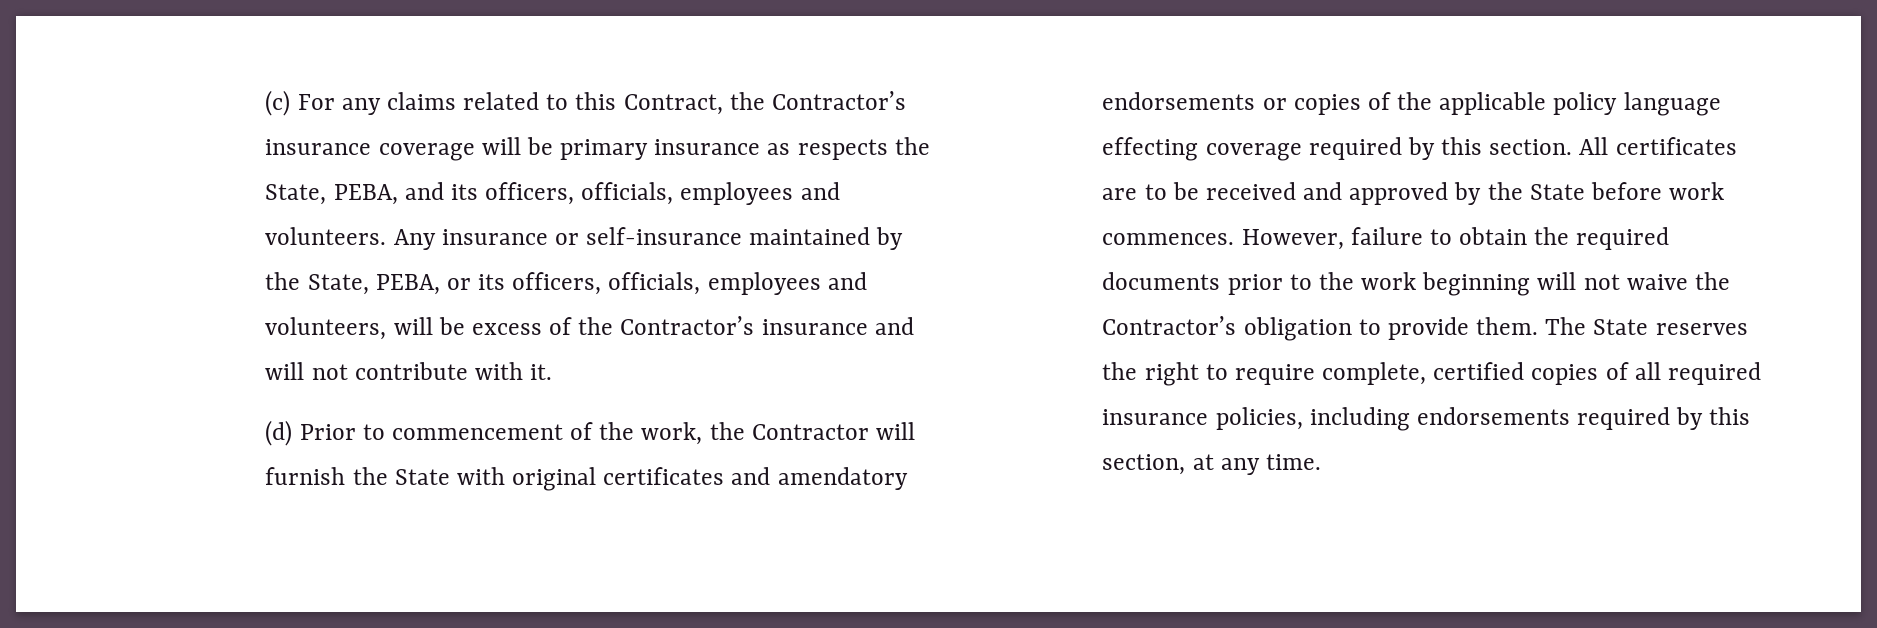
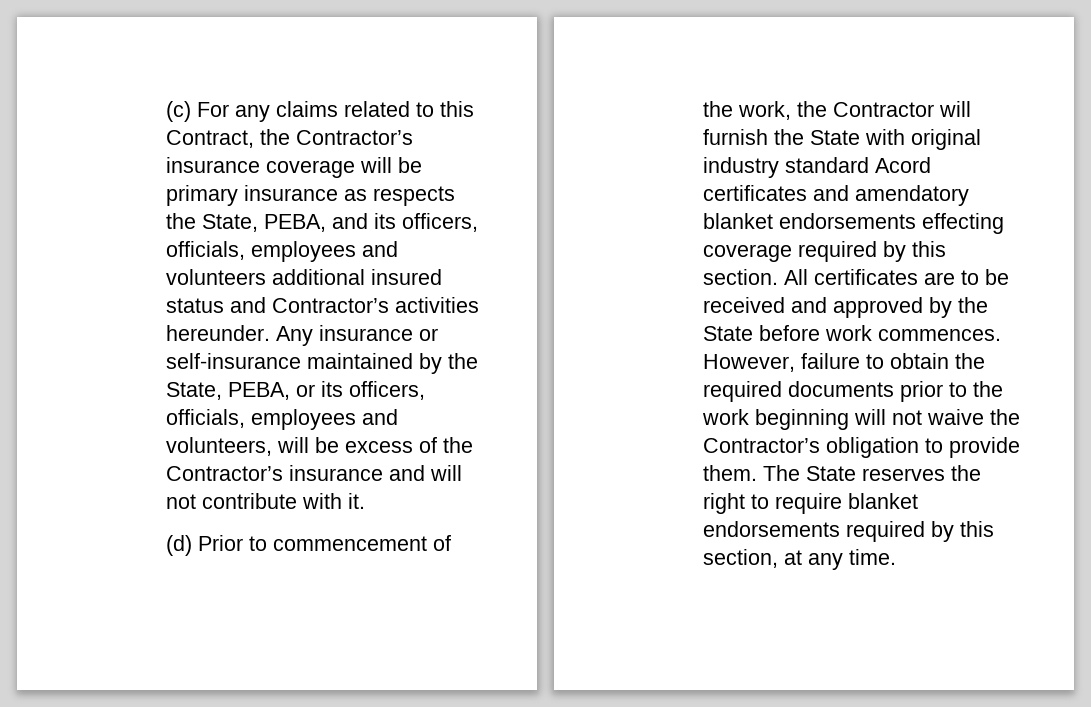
- (c) For any claims related to this Contract, the Contractor’s insurance coverage will be primary insurance as respects the State, PEBA, and its officers, officials, employees and volunteers.
+ (c) For any claims related to this Contract, the Contractor’s insurance coverage will be primary insurance as respects the State, PEBA, and its officers, officials, employees and volunteers additional insured status and Contractor’s activities hereunder.
- (d) Prior to commencement of the work, the Contractor will furnish the State with original certificates and amendatory endorsements or copies of the applicable policy language effecting coverage required by this section.
+ (d) Prior to commencement of the work, the Contractor will furnish the State with original industry standard Acord certificates and amendatory blanket endorsements effecting coverage required by this section.
- The State reserves the right to require complete, certified copies of all required insurance policies, including endorsements required by this section, at any time.
+ The State reserves the right to require blanket endorsements required by this section, at any time.

